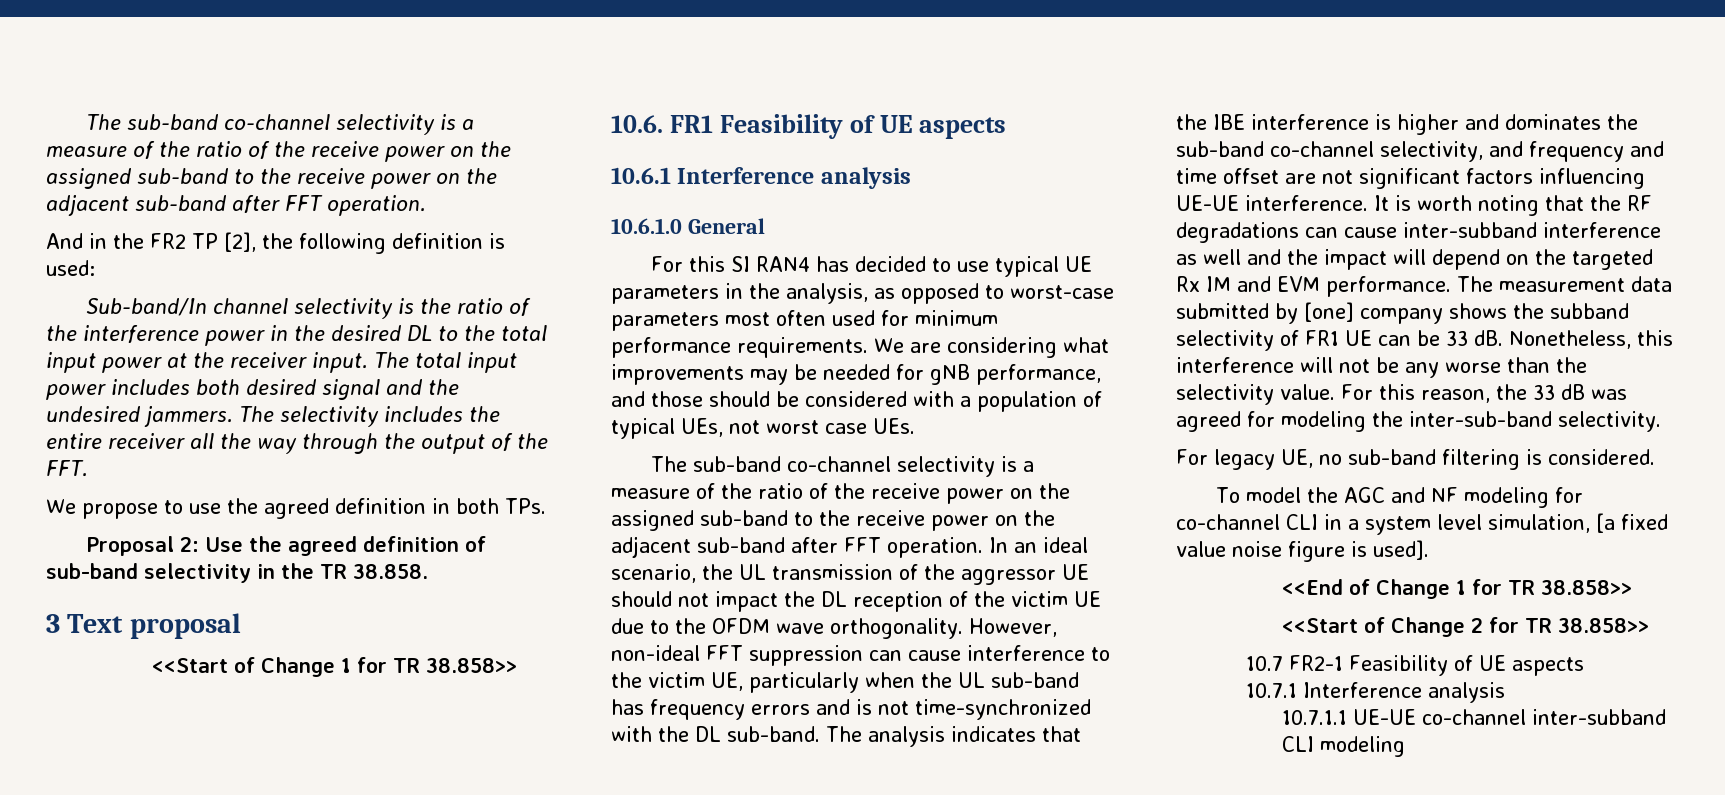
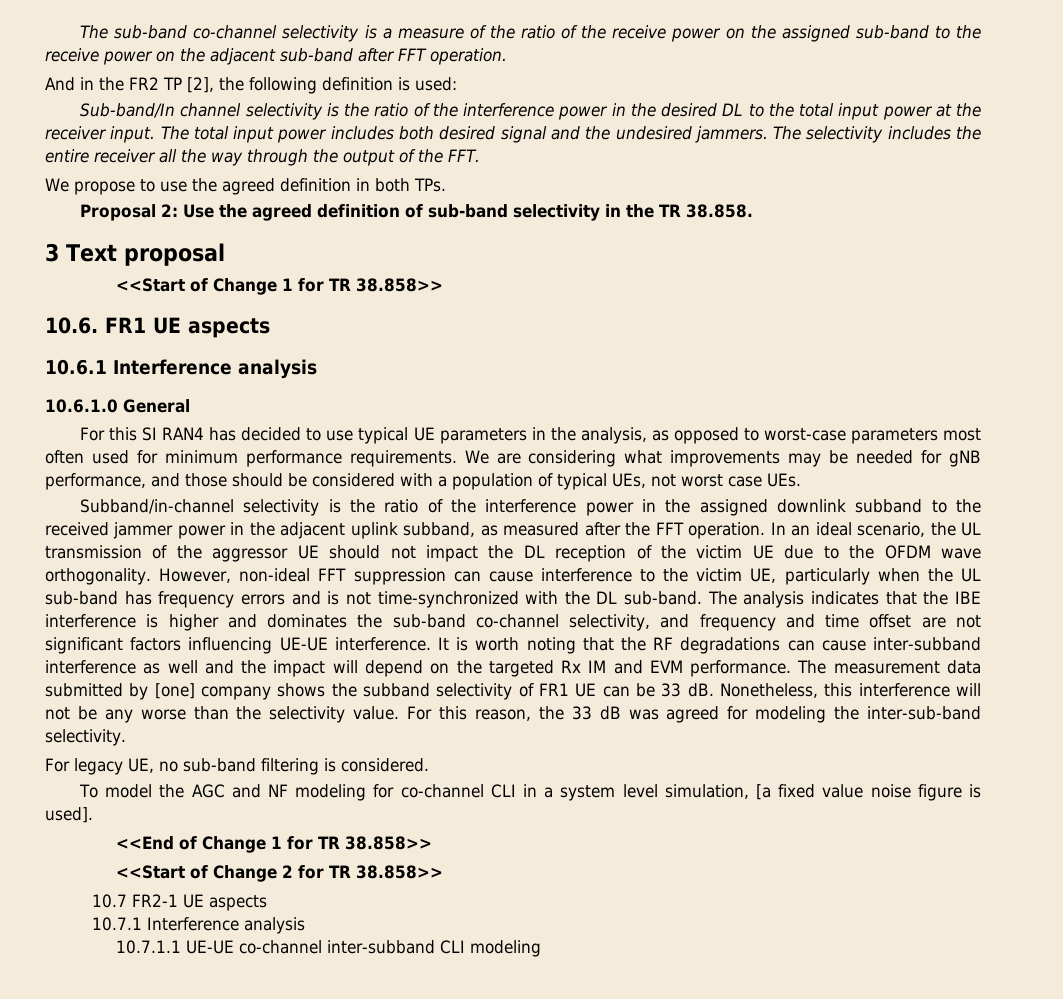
- 10.6. FR1 Feasibility of UE aspects
+ 10.6. FR1 UE aspects
  We are considering what improvements may be needed for gNB performance, and those should be considered with a population of typical UEs, not worst case UEs.
- The sub-band co-channel selectivity is a measure of the ratio of the receive power on the assigned sub-band to the receive power on the adjacent sub-band after FFT operation.
+ Subband/in-channel selectivity is the ratio of the interference power in the assigned downlink subband to the received jammer power in the adjacent uplink subband, as measured after the FFT operation.
- 10.7 FR2-1 Feasibility of UE aspects
+ 10.7 FR2-1 UE aspects

